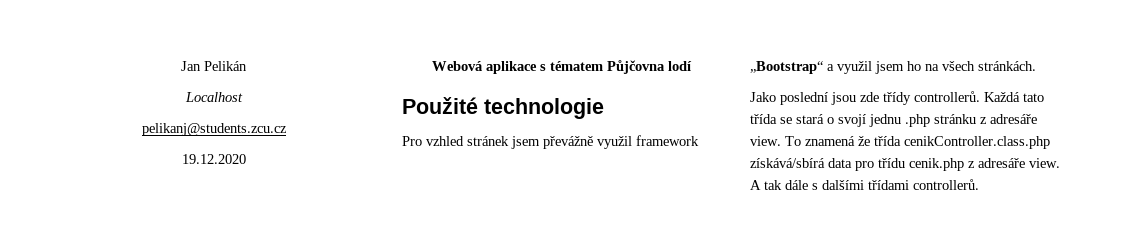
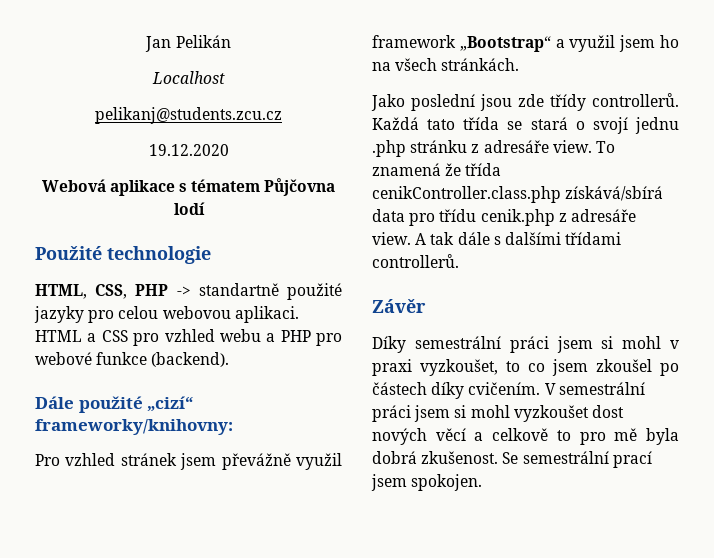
+ HTML, CSS, PHP -> standartně použité jazyky pro celou webovou aplikaci. HTML a CSS pro vzhled webu a PHP pro webové funkce (backend).
+ Dále použité „cizí“ frameworky/knihovny:
+ Závěr
+ Díky semestrální práci jsem si mohl v praxi vyzkoušet, to co jsem zkoušel po částech díky cvičením. V semestrální práci jsem si mohl vyzkoušet dost nových věcí a celkově to pro mě byla dobrá zkušenost. Se semestrální prací jsem spokojen.

